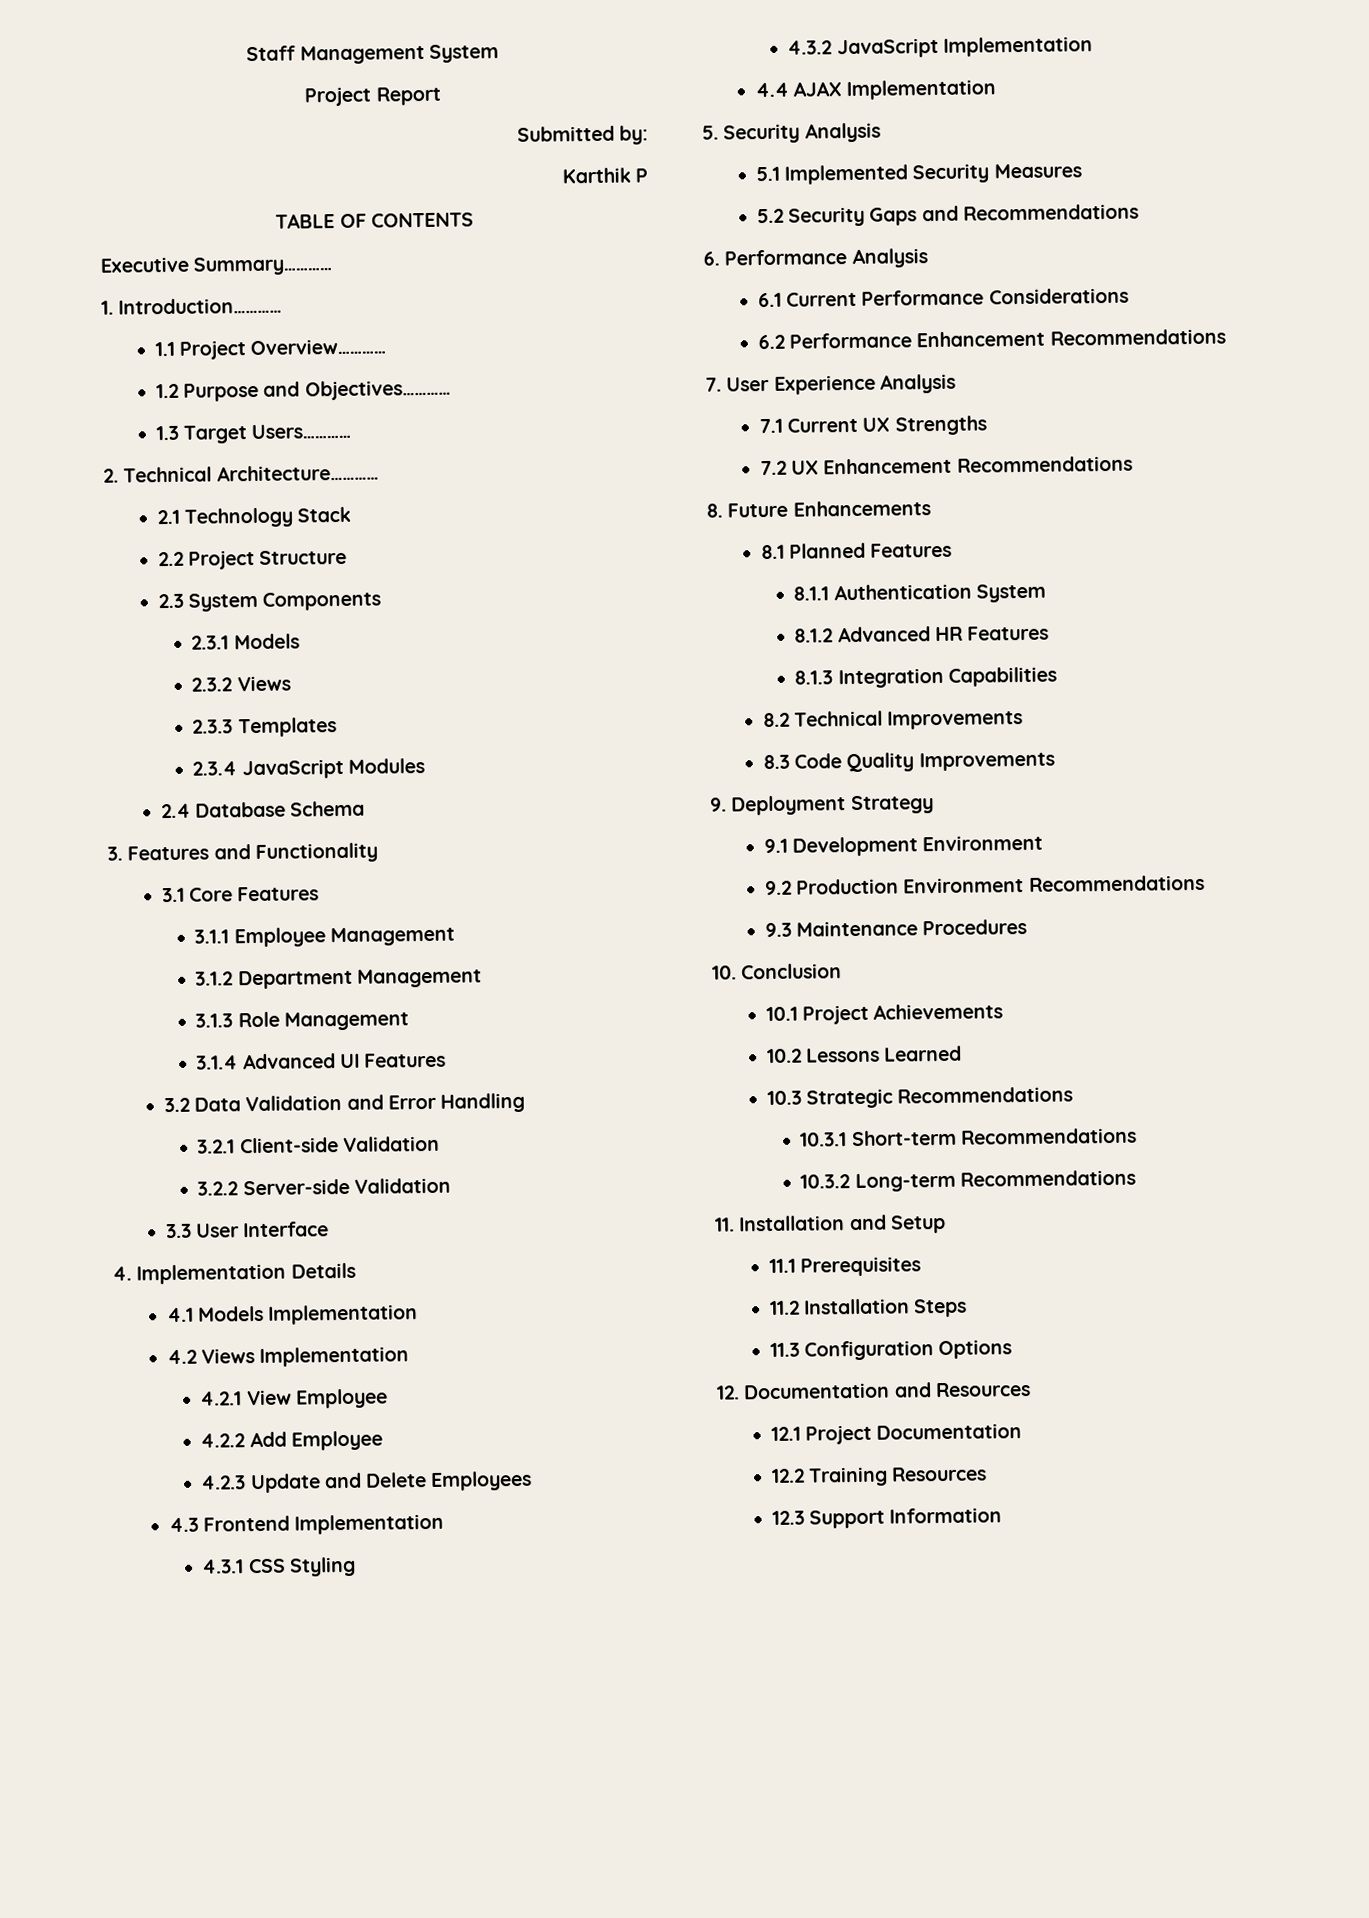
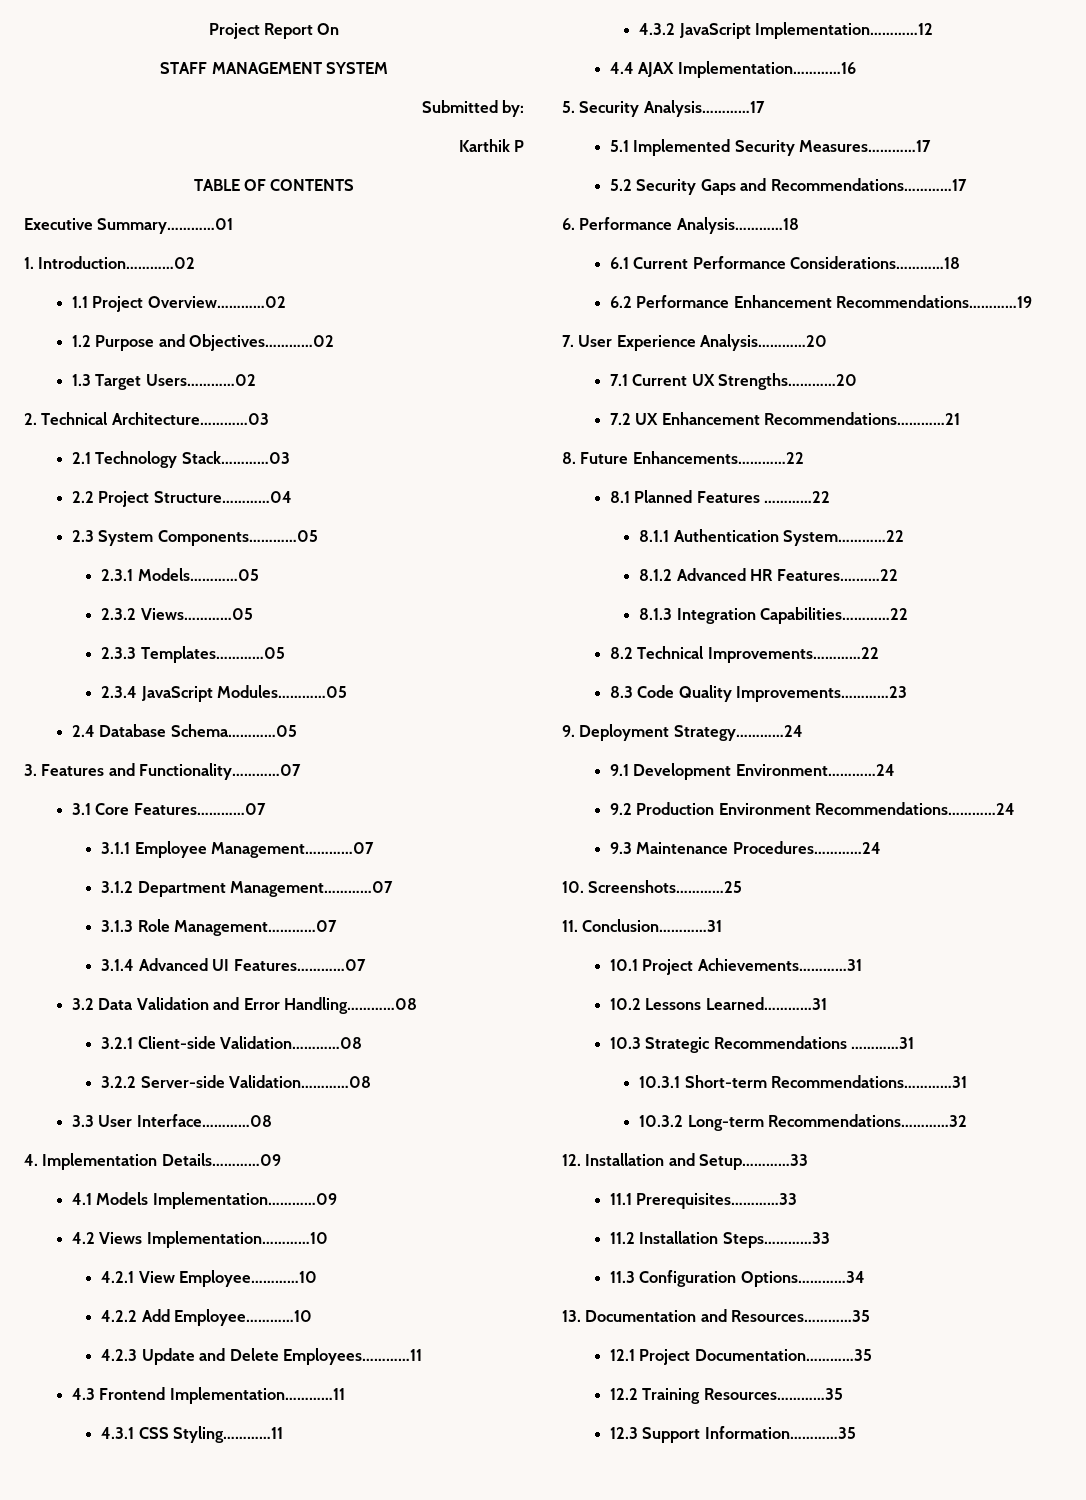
- Staff Management System
- Project Report
+ Project Report On
+ STAFF MANAGEMENT SYSTEM
- Executive Summary…………
+ Executive Summary…………01
- 1. Introduction…………
+ 1. Introduction…………02
- 1.1 Project Overview…………
+ 1.1 Project Overview…………02
- 1.2 Purpose and Objectives…………
+ 1.2 Purpose and Objectives…………02
- 1.3 Target Users…………
+ 1.3 Target Users…………02
- 2. Technical Architecture…………
+ 2. Technical Architecture…………03
- 2.1 Technology Stack
+ 2.1 Technology Stack…………03
- 2.2 Project Structure
+ 2.2 Project Structure…………04
- 2.3 System Components
+ 2.3 System Components…………05
- 2.3.1 Models
+ 2.3.1 Models…………05
- 2.3.2 Views
+ 2.3.2 Views…………05
- 2.3.3 Templates
+ 2.3.3 Templates…………05
- 2.3.4 JavaScript Modules
+ 2.3.4 JavaScript Modules…………05
- 2.4 Database Schema
+ 2.4 Database Schema…………05
- 3. Features and Functionality
+ 3. Features and Functionality…………07
- 3.1 Core Features
+ 3.1 Core Features…………07
- 3.1.1 Employee Management
+ 3.1.1 Employee Management…………07
- 3.1.2 Department Management
+ 3.1.2 Department Management…………07
- 3.1.3 Role Management
+ 3.1.3 Role Management…………07
- 3.1.4 Advanced UI Features
+ 3.1.4 Advanced UI Features…………07
- 3.2 Data Validation and Error Handling
+ 3.2 Data Validation and Error Handling…………08
- 3.2.1 Client-side Validation
+ 3.2.1 Client-side Validation…………08
- 3.2.2 Server-side Validation
+ 3.2.2 Server-side Validation…………08
- 3.3 User Interface
+ 3.3 User Interface…………08
- 4. Implementation Details
+ 4. Implementation Details…………09
- 4.1 Models Implementation
+ 4.1 Models Implementation…………09
- 4.2 Views Implementation
+ 4.2 Views Implementation…………10
- 4.2.1 View Employee
+ 4.2.1 View Employee…………10
- 4.2.2 Add Employee
+ 4.2.2 Add Employee…………10
- 4.2.3 Update and Delete Employees
+ 4.2.3 Update and Delete Employees…………11
- 4.3 Frontend Implementation
+ 4.3 Frontend Implementation…………11
- 4.3.1 CSS Styling
+ 4.3.1 CSS Styling…………11
- 4.3.2 JavaScript Implementation
+ 4.3.2 JavaScript Implementation…………12
- 4.4 AJAX Implementation
+ 4.4 AJAX Implementation…………16
- 5. Security Analysis
+ 5. Security Analysis…………17
- 5.1 Implemented Security Measures
+ 5.1 Implemented Security Measures…………17
- 5.2 Security Gaps and Recommendations
+ 5.2 Security Gaps and Recommendations…………17
- 6. Performance Analysis
+ 6. Performance Analysis…………18
- 6.1 Current Performance Considerations
+ 6.1 Current Performance Considerations…………18
- 6.2 Performance Enhancement Recommendations
+ 6.2 Performance Enhancement Recommendations…………19
- 7. User Experience Analysis
+ 7. User Experience Analysis…………20
- 7.1 Current UX Strengths
+ 7.1 Current UX Strengths…………20
- 7.2 UX Enhancement Recommendations
+ 7.2 UX Enhancement Recommendations…………21
- 8. Future Enhancements
+ 8. Future Enhancements…………22
- 8.1 Planned Features
+ 8.1 Planned Features …………22
- 8.1.1 Authentication System
+ 8.1.1 Authentication System…………22
- 8.1.2 Advanced HR Features
+ 8.1.2 Advanced HR Features.………22
- 8.1.3 Integration Capabilities
+ 8.1.3 Integration Capabilities…………22
- 8.2 Technical Improvements
+ 8.2 Technical Improvements…………22
- 8.3 Code Quality Improvements
+ 8.3 Code Quality Improvements…………23
- 9. Deployment Strategy
+ 9. Deployment Strategy…………24
- 9.1 Development Environment
+ 9.1 Development Environment…………24
- 9.2 Production Environment Recommendations
+ 9.2 Production Environment Recommendations…………24
- 9.3 Maintenance Procedures
+ 9.3 Maintenance Procedures…………24
- 10. Conclusion
+ 10. Screenshots…………25
+ 11. Conclusion…………31
- 10.1 Project Achievements
+ 10.1 Project Achievements…………31
- 10.2 Lessons Learned
+ 10.2 Lessons Learned…………31
- 10.3 Strategic Recommendations
+ 10.3 Strategic Recommendations …………31
- 10.3.1 Short-term Recommendations
+ 10.3.1 Short-term Recommendations…………31
- 10.3.2 Long-term Recommendations
- 11. Installation and Setup
+ 10.3.2 Long-term Recommendations…………32
+ 12. Installation and Setup…………33
- 11.1 Prerequisites
+ 11.1 Prerequisites…………33
- 11.2 Installation Steps
+ 11.2 Installation Steps…………33
- 11.3 Configuration Options
- 12. Documentation and Resources
+ 11.3 Configuration Options…………34
+ 13. Documentation and Resources…………35
- 12.1 Project Documentation
+ 12.1 Project Documentation…………35
- 12.2 Training Resources
+ 12.2 Training Resources…………35
- 12.3 Support Information
+ 12.3 Support Information…………35

